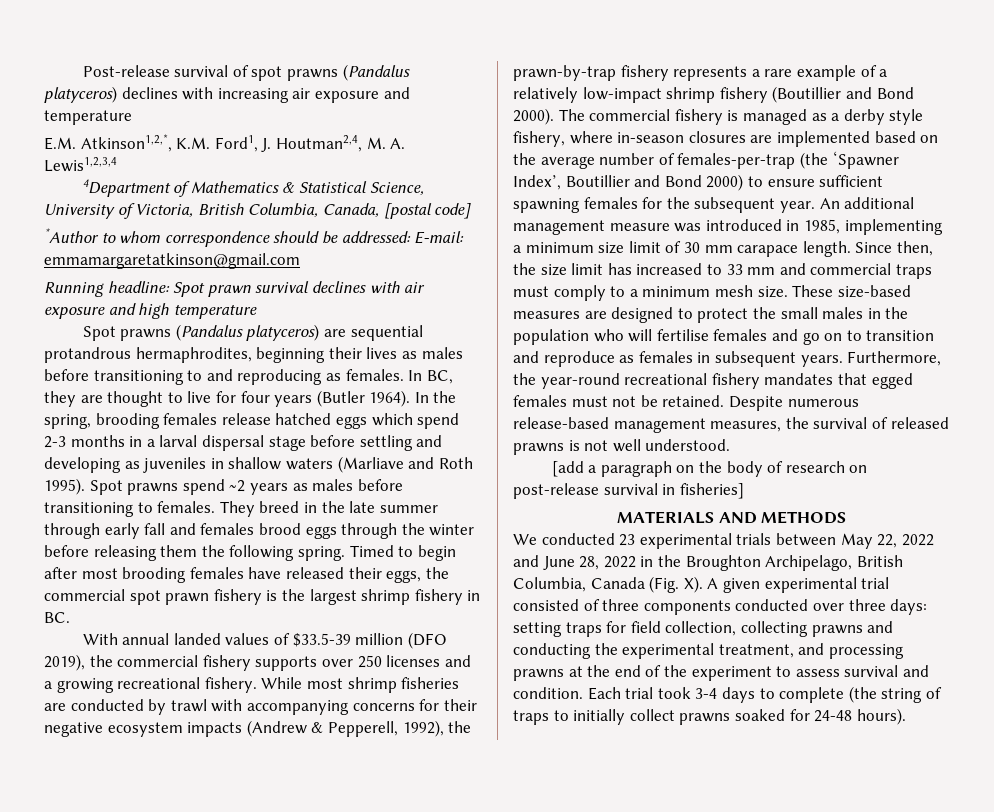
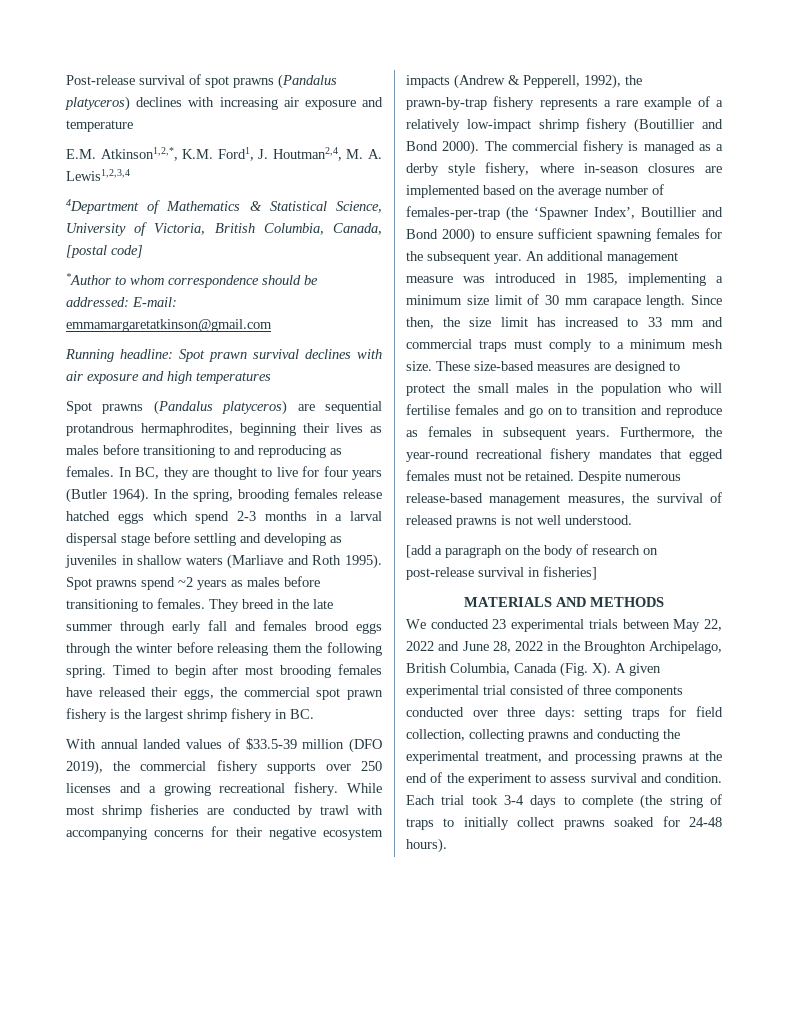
- Running headline: Spot prawn survival declines with air exposure and high temperature
+ Running headline: Spot prawn survival declines with air exposure and high temperatures

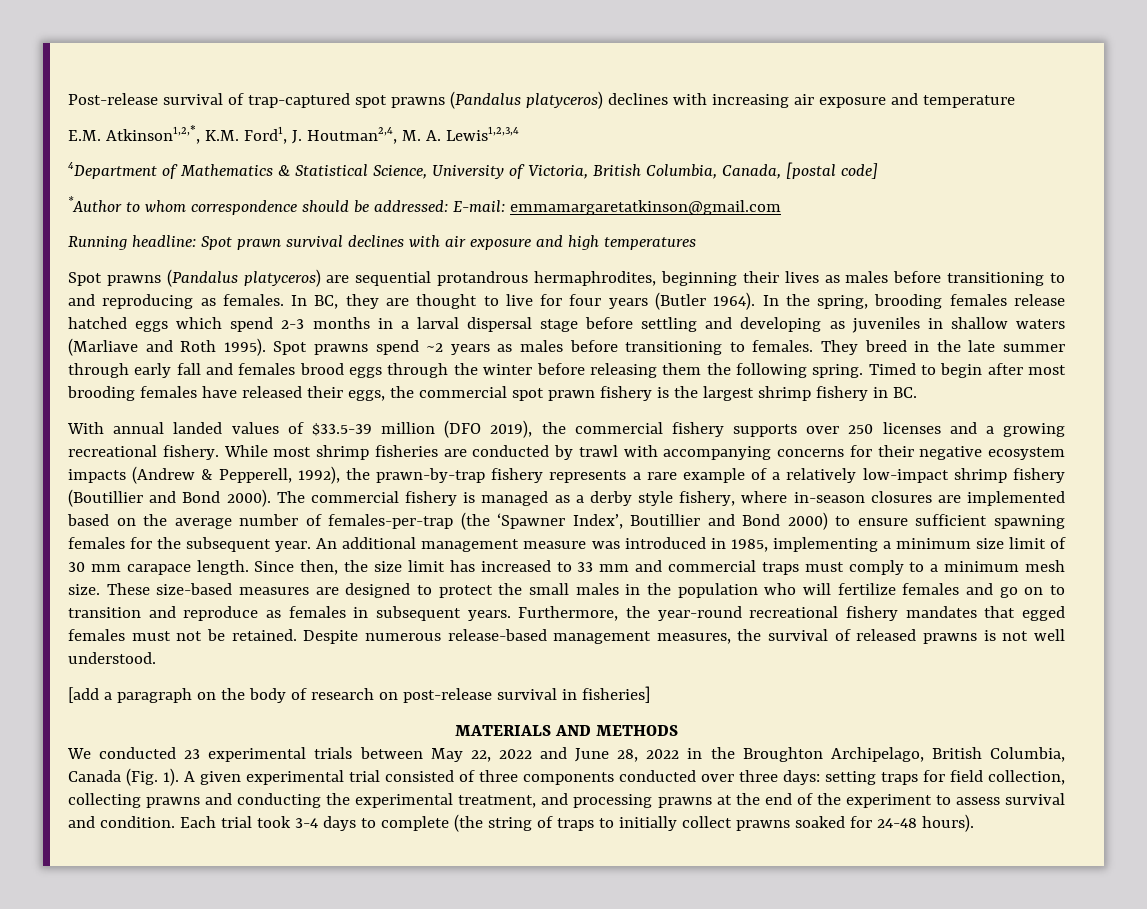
- Post-release survival of spot prawns (Pandalus platyceros) declines with increasing air exposure and temperature
+ Post-release survival of trap-captured spot prawns (Pandalus platyceros) declines with increasing air exposure and temperature
- These size-based measures are designed to protect the small males in the population who will fertilise females and go on to transition and reproduce as females in subsequent years.
+ These size-based measures are designed to protect the small males in the population who will fertilize females and go on to transition and reproduce as females in subsequent years.
- We conducted 23 experimental trials between May 22, 2022 and June 28, 2022 in the Broughton Archipelago, British Columbia, Canada (Fig. X). A given experimental trial consisted of three components conducted over three days: setting traps for field collection, collecting prawns and conducting the experimental treatment, and processing prawns at the end of the experiment to assess survival and condition.
+ We conducted 23 experimental trials between May 22, 2022 and June 28, 2022 in the Broughton Archipelago, British Columbia, Canada (Fig. 1). A given experimental trial consisted of three components conducted over three days: setting traps for field collection, collecting prawns and conducting the experimental treatment, and processing prawns at the end of the experiment to assess survival and condition.

